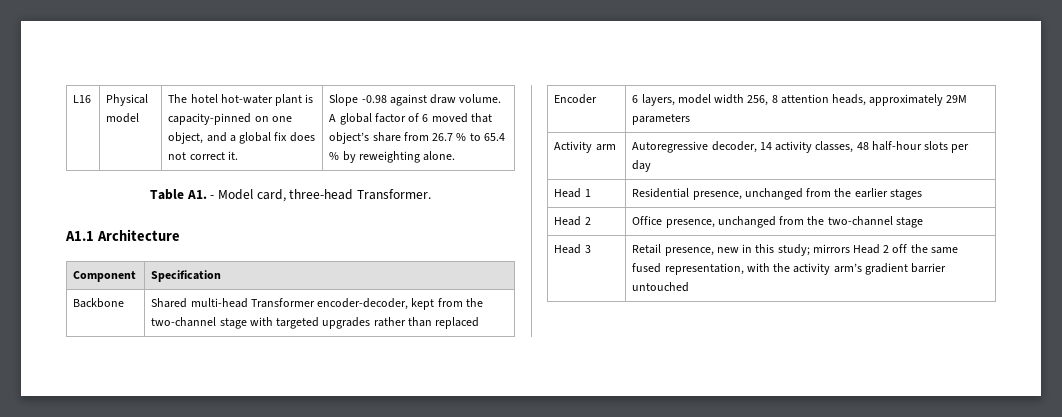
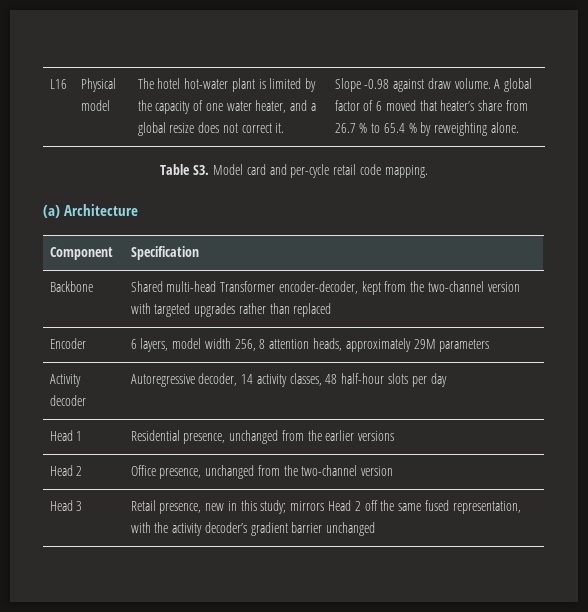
- The hotel hot-water plant is capacity-pinned on one object, and a global fix does not correct it.
+ The hotel hot-water plant is limited by the capacity of one water heater, and a global resize does not correct it.
- A global factor of 6 moved that object’s share from 26.7 % to 65.4 % by reweighting alone.
+ A global factor of 6 moved that heater’s share from 26.7 % to 65.4 % by reweighting alone.
- Table A1. - Model card, three-head Transformer.
- A1.1 Architecture
+ Table S3. Model card and per-cycle retail code mapping.
+ (a) Architecture
- Backbone | Shared multi-head Transformer encoder-decoder, kept from the two-channel stage with targeted upgrades rather than replaced
+ Backbone | Shared multi-head Transformer encoder-decoder, kept from the two-channel version with targeted upgrades rather than replaced
- Activity arm | Autoregressive decoder, 14 activity classes, 48 half-hour slots per day
+ Activity decoder | Autoregressive decoder, 14 activity classes, 48 half-hour slots per day
- Head 1 | Residential presence, unchanged from the earlier stages
+ Head 1 | Residential presence, unchanged from the earlier versions
- Head 2 | Office presence, unchanged from the two-channel stage
+ Head 2 | Office presence, unchanged from the two-channel version
- Head 3 | Retail presence, new in this study; mirrors Head 2 off the same fused representation, with the activity arm’s gradient barrier untouched
+ Head 3 | Retail presence, new in this study; mirrors Head 2 off the same fused representation, with the activity decoder’s gradient barrier unchanged

